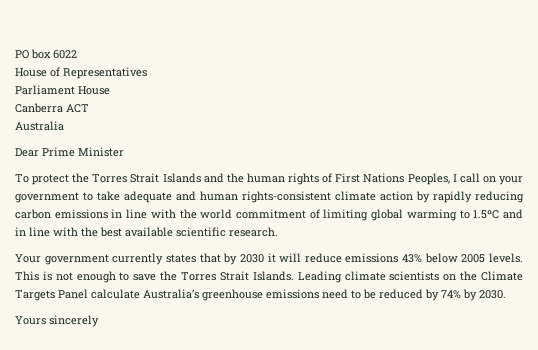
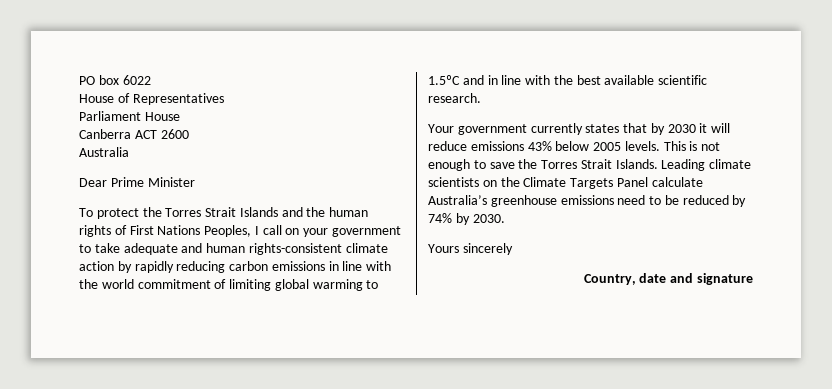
- Canberra ACT
+ Canberra ACT 2600
+ Country, date and signature

